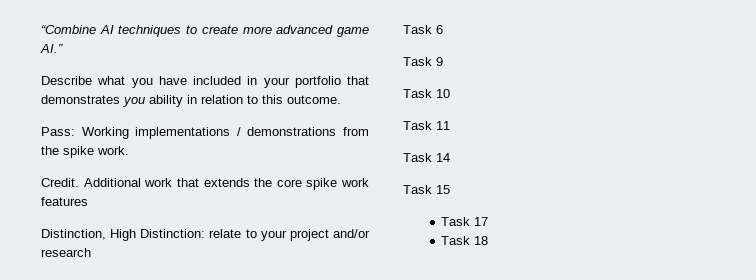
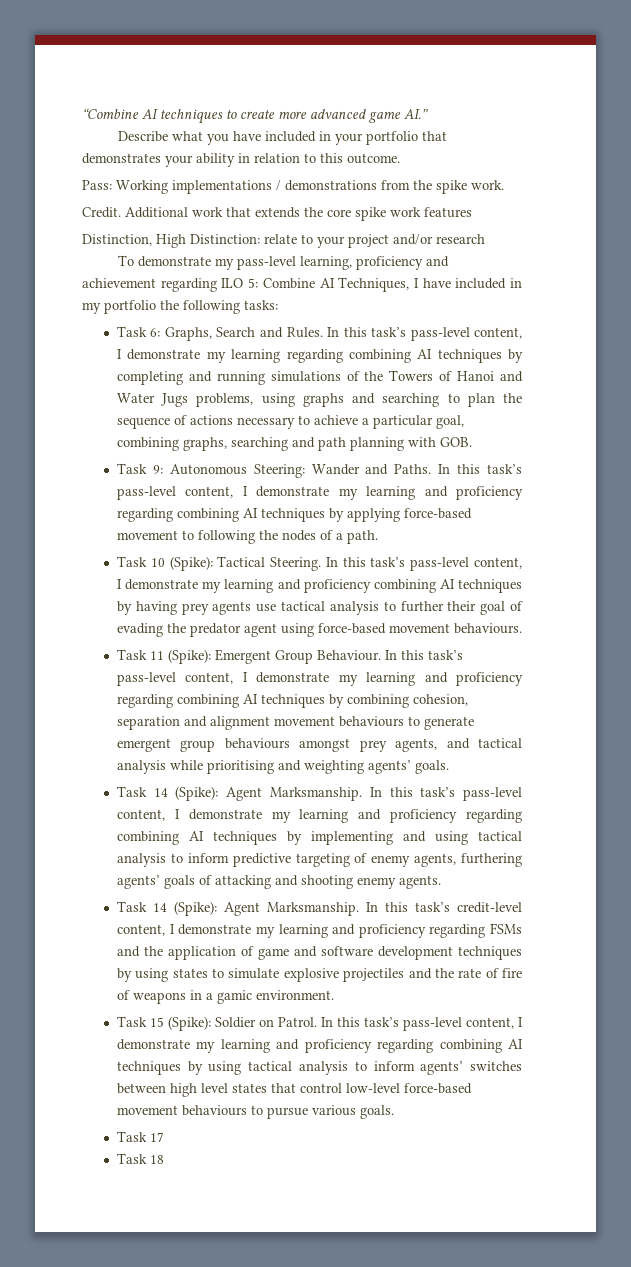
- Describe what you have included in your portfolio that demonstrates you ability in relation to this outcome.
+ Describe what you have included in your portfolio that demonstrates your ability in relation to this outcome.
- Task 6
- Task 9
- Task 10
- Task 11
- Task 14
- Task 15
+ To demonstrate my pass-level learning, proficiency and achievement regarding ILO 5: Combine AI Techniques, I have included in my portfolio the following tasks:
+ Task 6: Graphs, Search and Rules. In this task’s pass-level content, I demonstrate my learning regarding combining AI techniques by completing and running simulations of the Towers of Hanoi and Water Jugs problems, using graphs and searching to plan the sequence of actions necessary to achieve a particular goal, combining graphs, searching and path planning with GOB.
+ Task 9: Autonomous Steering: Wander and Paths. In this task’s pass-level content, I demonstrate my learning and proficiency regarding combining AI techniques by applying force-based movement to following the nodes of a path.
+ Task 10 (Spike): Tactical Steering. In this task’s pass-level content, I demonstrate my learning and proficiency combining AI techniques by having prey agents use tactical analysis to further their goal of evading the predator agent using force-based movement behaviours.
+ Task 11 (Spike): Emergent Group Behaviour. In this task’s pass-level content, I demonstrate my learning and proficiency regarding combining AI techniques by combining cohesion, separation and alignment movement behaviours to generate emergent group behaviours amongst prey agents, and tactical analysis while prioritising and weighting agents’ goals.
+ Task 14 (Spike): Agent Marksmanship. In this task’s pass-level content, I demonstrate my learning and proficiency regarding combining AI techniques by implementing and using tactical analysis to inform predictive targeting of enemy agents, furthering agents’ goals of attacking and shooting enemy agents.
+ Task 14 (Spike): Agent Marksmanship. In this task’s credit-level content, I demonstrate my learning and proficiency regarding FSMs and the application of game and software development techniques by using states to simulate explosive projectiles and the rate of fire of weapons in a gamic environment.
+ Task 15 (Spike): Soldier on Patrol. In this task’s pass-level content, I demonstrate my learning and proficiency regarding combining AI techniques by using tactical analysis to inform agents’ switches between high level states that control low-level force-based movement behaviours to pursue various goals.

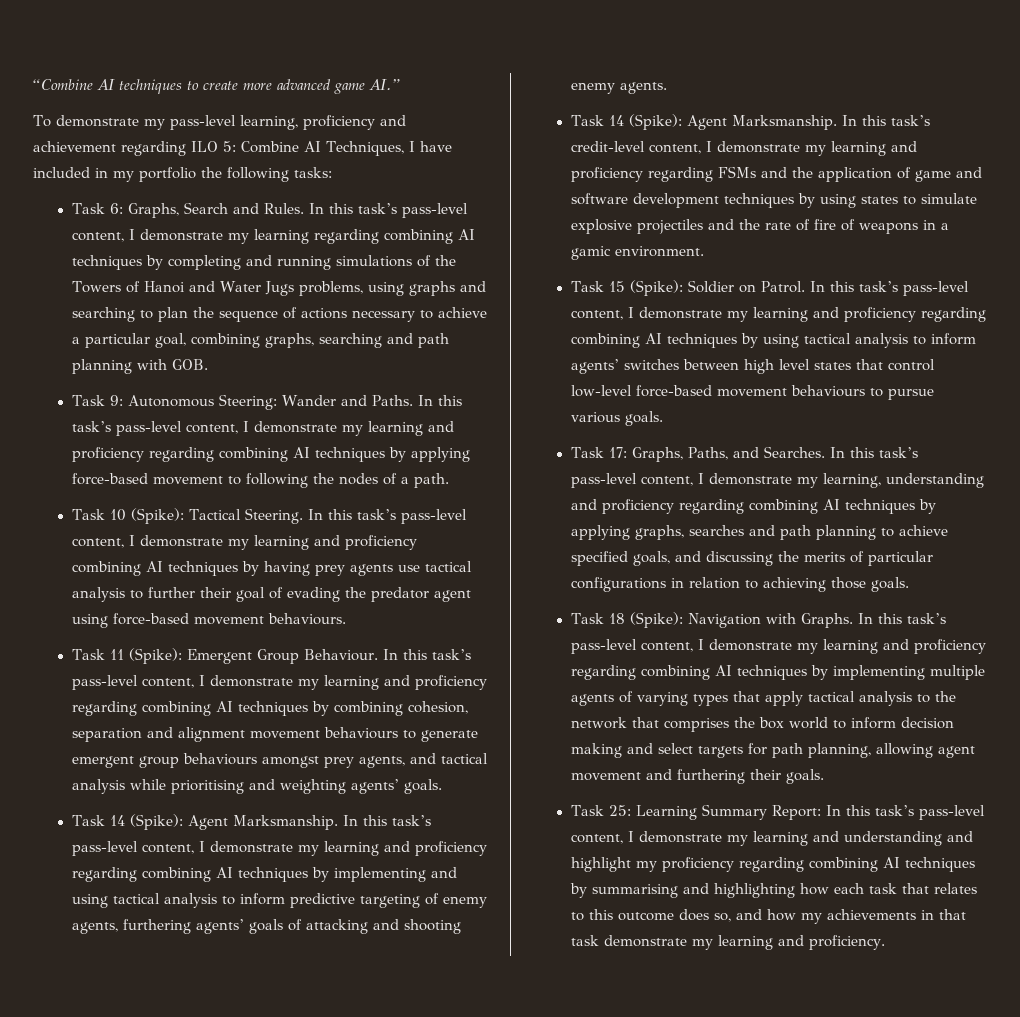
- Describe what you have included in your portfolio that demonstrates your ability in relation to this outcome.
- Pass: Working implementations / demonstrations from the spike work.
- Credit. Additional work that extends the core spike work features
- Distinction, High Distinction: relate to your project and/or research
- Task 17
- Task 18
+ Task 17: Graphs, Paths, and Searches. In this task’s pass-level content, I demonstrate my learning, understanding and proficiency regarding combining AI techniques by applying graphs, searches and path planning to achieve specified goals, and discussing the merits of particular configurations in relation to achieving those goals.
+ Task 18 (Spike): Navigation with Graphs. In this task’s pass-level content, I demonstrate my learning and proficiency regarding combining AI techniques by implementing multiple agents of varying types that apply tactical analysis to the network that comprises the box world to inform decision making and select targets for path planning, allowing agent movement and furthering their goals.
+ Task 25: Learning Summary Report: In this task’s pass-level content, I demonstrate my learning and understanding and highlight my proficiency regarding combining AI techniques by summarising and highlighting how each task that relates to this outcome does so, and how my achievements in that task demonstrate my learning and proficiency.

